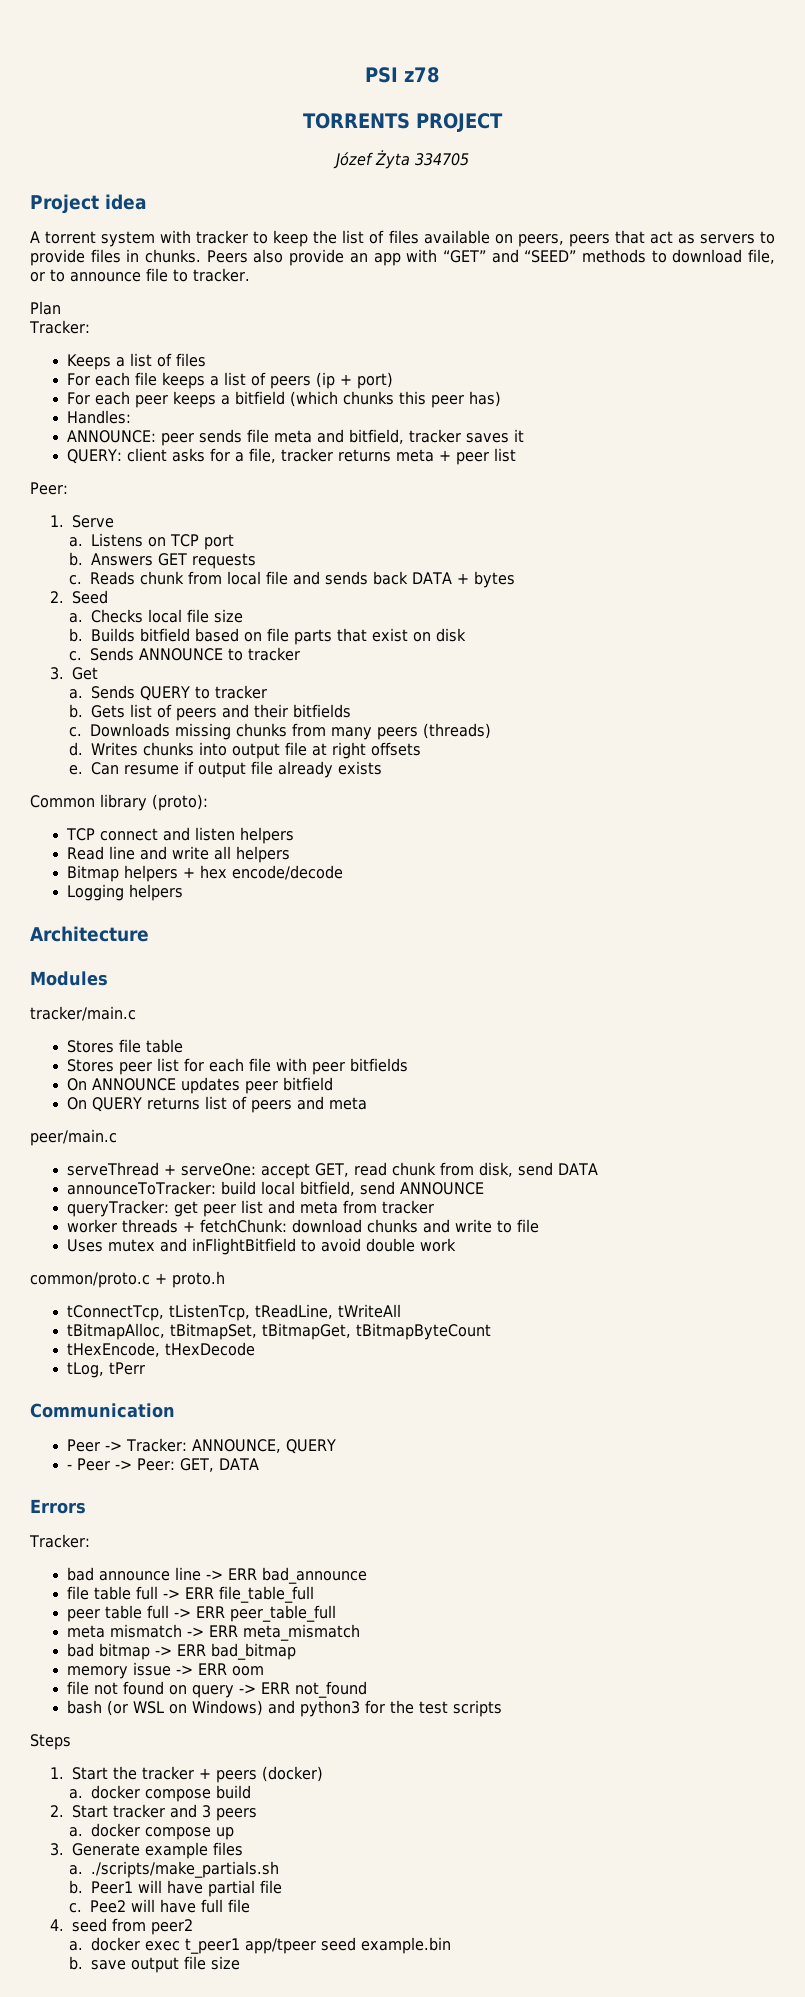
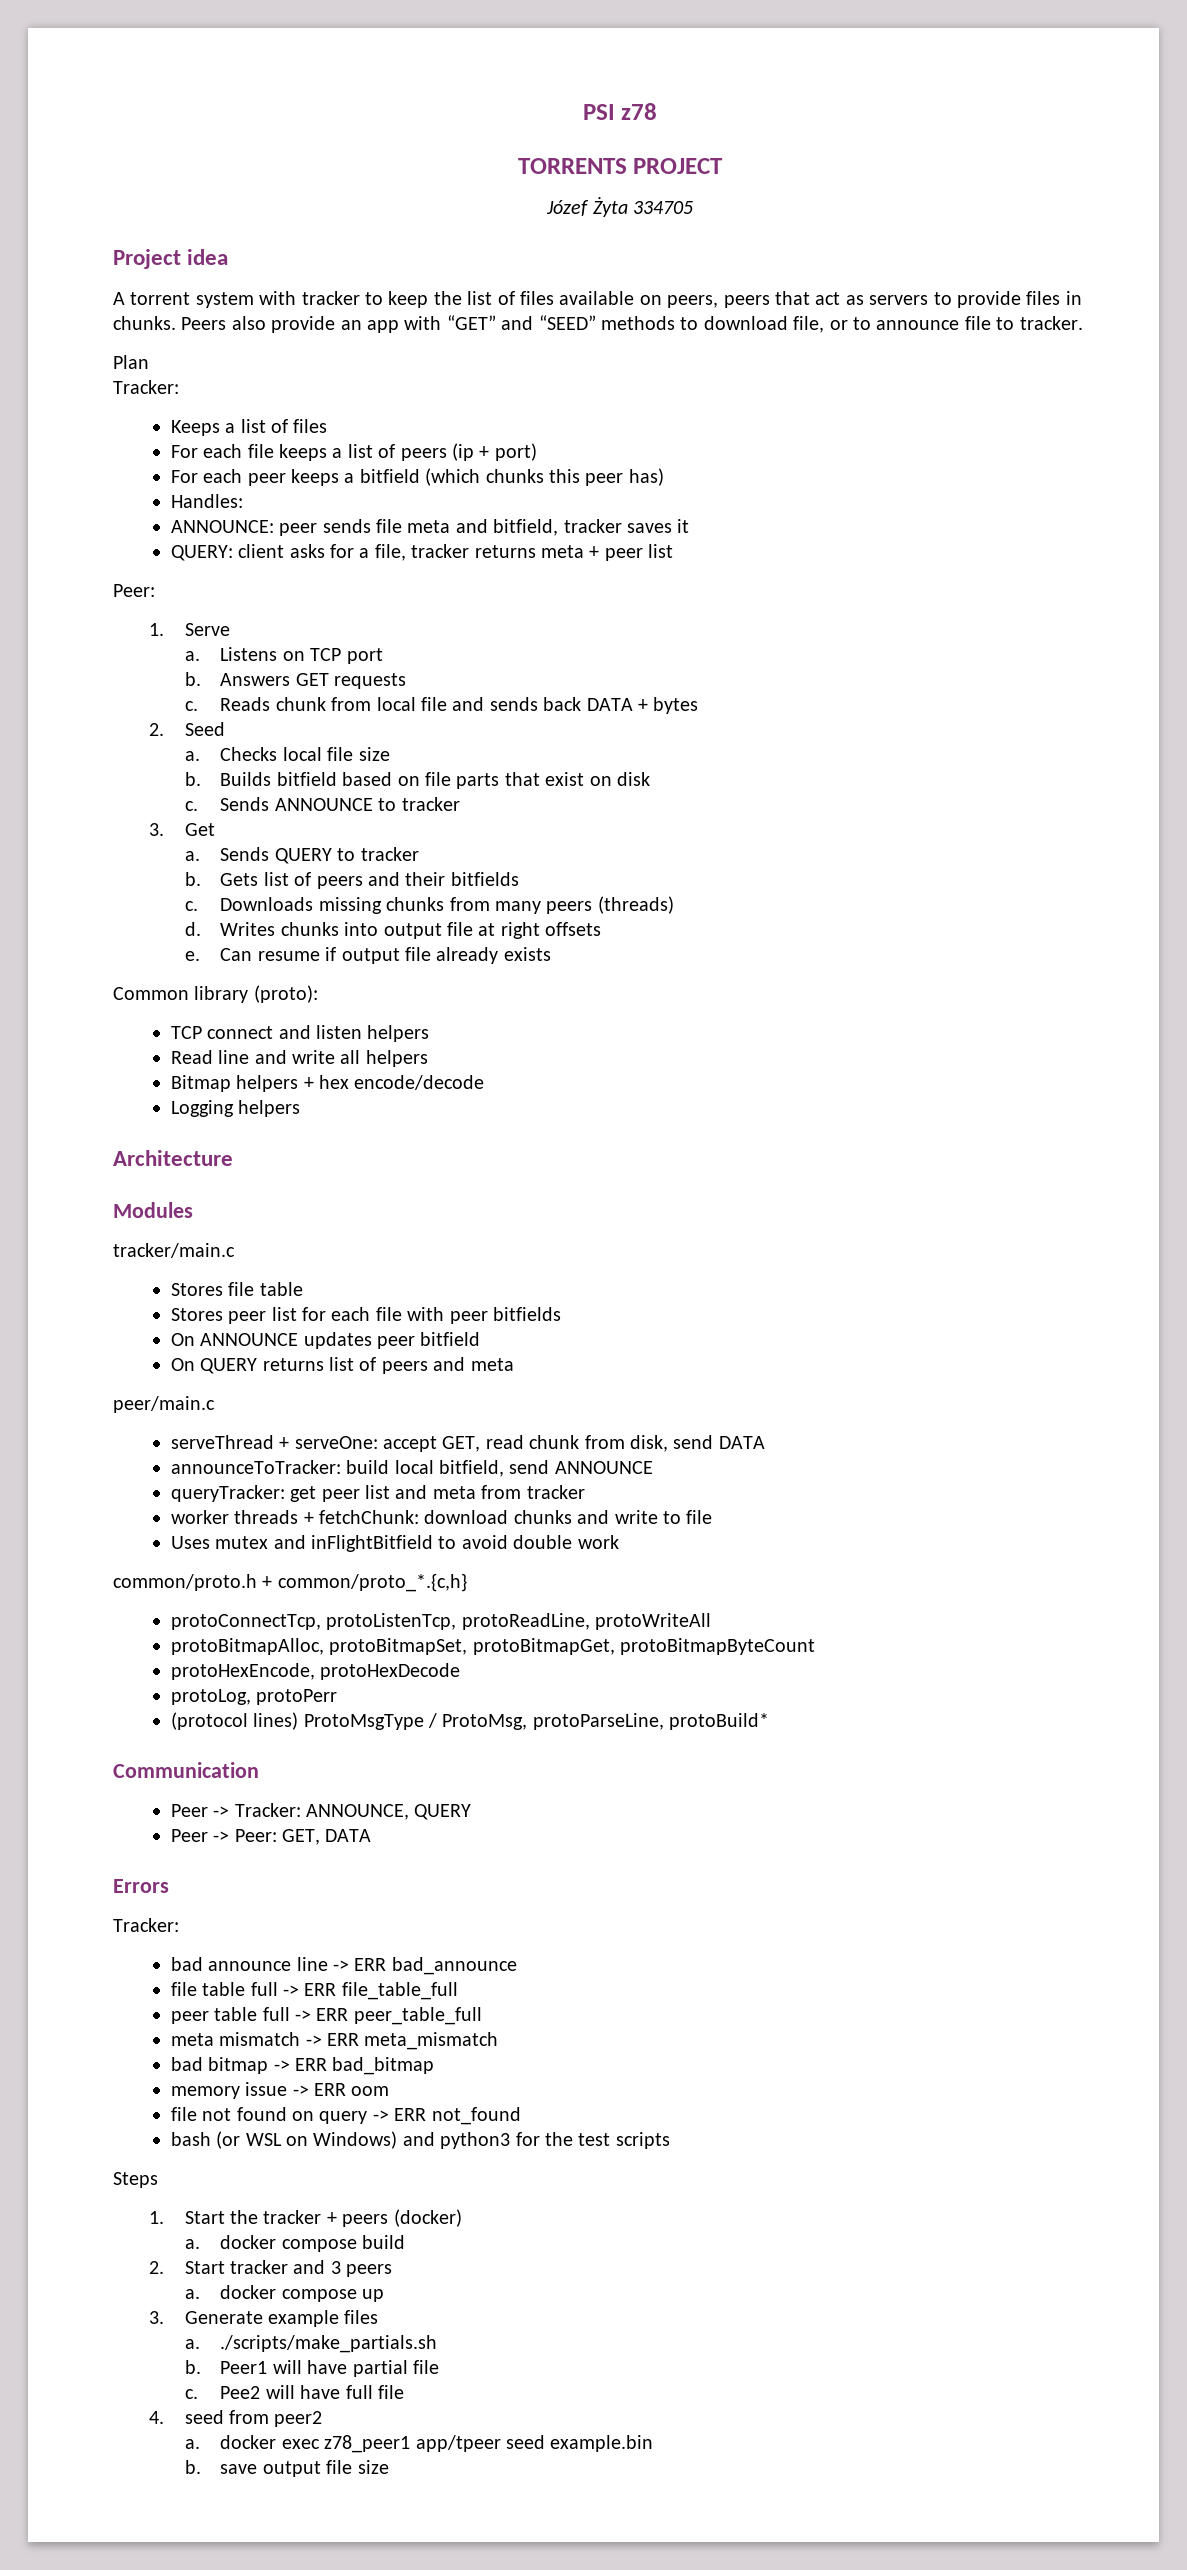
- common/proto.c + proto.h
- tConnectTcp, tListenTcp, tReadLine, tWriteAll
- tBitmapAlloc, tBitmapSet, tBitmapGet, tBitmapByteCount
- tHexEncode, tHexDecode
- tLog, tPerr
+ common/proto.h + common/proto_*.{c,h}
+ protoConnectTcp, protoListenTcp, protoReadLine, protoWriteAll
+ protoBitmapAlloc, protoBitmapSet, protoBitmapGet, protoBitmapByteCount
+ protoHexEncode, protoHexDecode
+ protoLog, protoPerr
+ (protocol lines) ProtoMsgType / ProtoMsg, protoParseLine, protoBuild*
- - Peer -> Peer: GET, DATA
+ Peer -> Peer: GET, DATA
- a. docker exec t_peer1 app/tpeer seed example.bin
+ a. docker exec z78_peer1 app/tpeer seed example.bin

